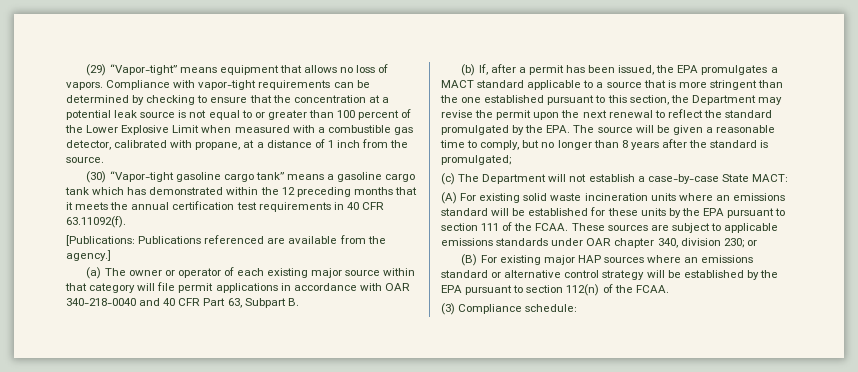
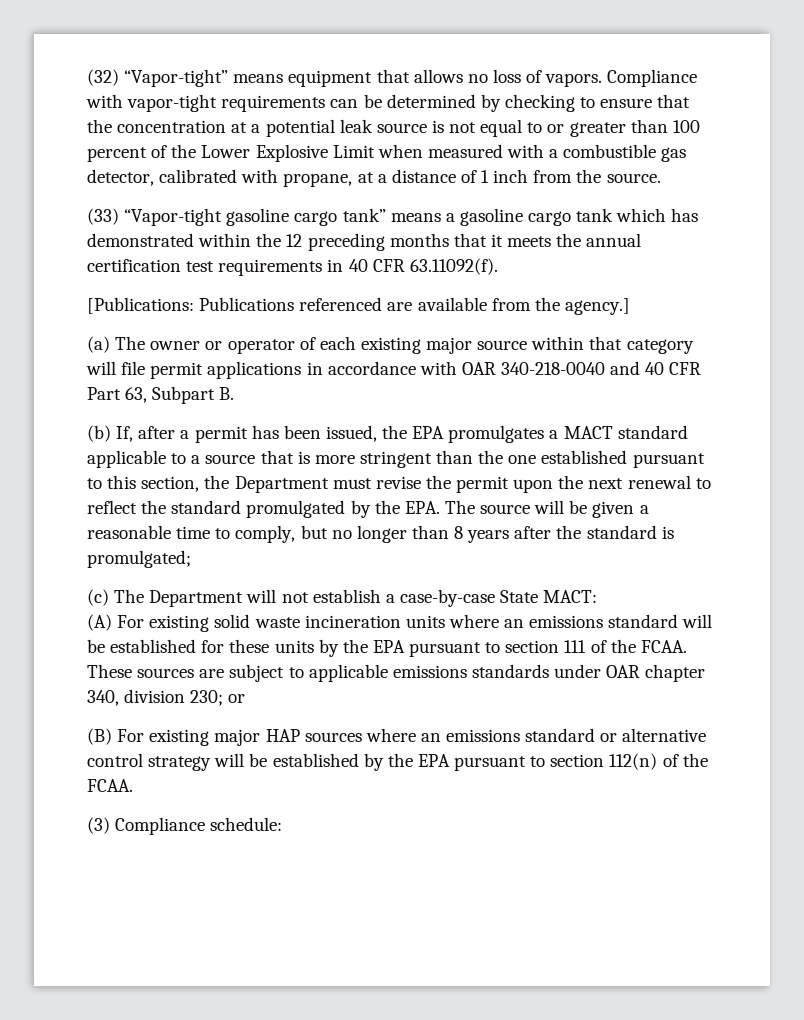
- (29) “Vapor-tight” means equipment that allows no loss of vapors.
+ (32) “Vapor-tight” means equipment that allows no loss of vapors.
- (30) “Vapor-tight gasoline cargo tank” means a gasoline cargo tank which has demonstrated within the 12 preceding months that it meets the annual certification test requirements in 40 CFR 63.11092(f).
+ (33) “Vapor-tight gasoline cargo tank” means a gasoline cargo tank which has demonstrated within the 12 preceding months that it meets the annual certification test requirements in 40 CFR 63.11092(f).
- (b) If, after a permit has been issued, the EPA promulgates a MACT standard applicable to a source that is more stringent than the one established pursuant to this section, the Department may revise the permit upon the next renewal to reflect the standard promulgated by the EPA. The source will be given a reasonable time to comply, but no longer than 8 years after the standard is promulgated;
+ (b) If, after a permit has been issued, the EPA promulgates a MACT standard applicable to a source that is more stringent than the one established pursuant to this section, the Department must revise the permit upon the next renewal to reflect the standard promulgated by the EPA. The source will be given a reasonable time to comply, but no longer than 8 years after the standard is promulgated;

